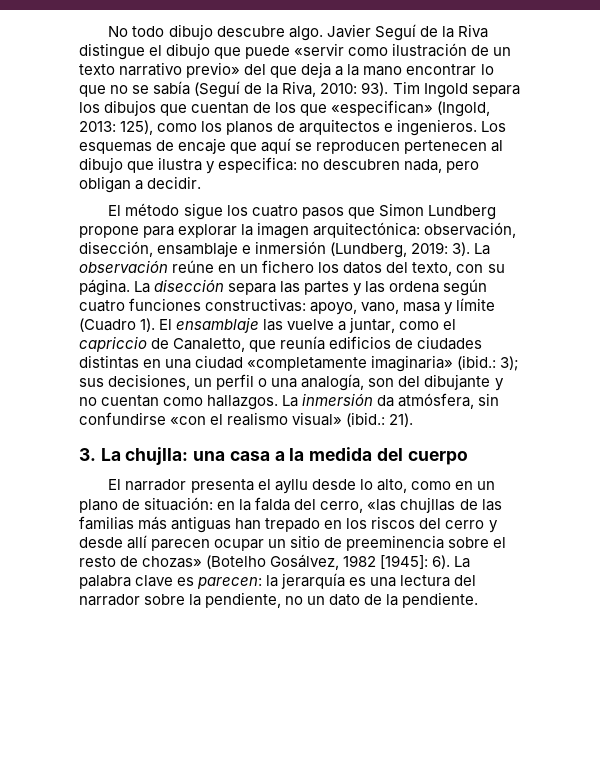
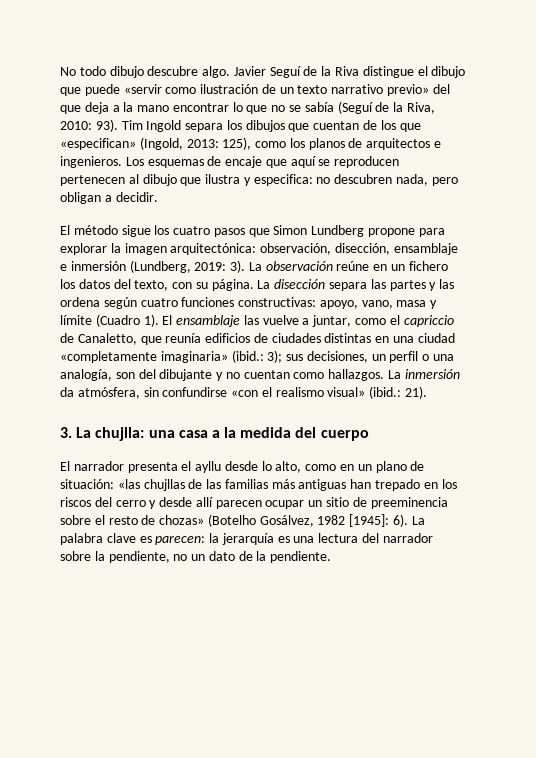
- El narrador presenta el ayllu desde lo alto, como en un plano de situación: en la falda del cerro, «las chujllas de las familias más antiguas han trepado en los riscos del cerro y desde allí parecen ocupar un sitio de preeminencia sobre el resto de chozas» (Botelho Gosálvez, 1982 [1945]: 6).
+ El narrador presenta el ayllu desde lo alto, como en un plano de situación: «las chujllas de las familias más antiguas han trepado en los riscos del cerro y desde allí parecen ocupar un sitio de preeminencia sobre el resto de chozas» (Botelho Gosálvez, 1982 [1945]: 6).

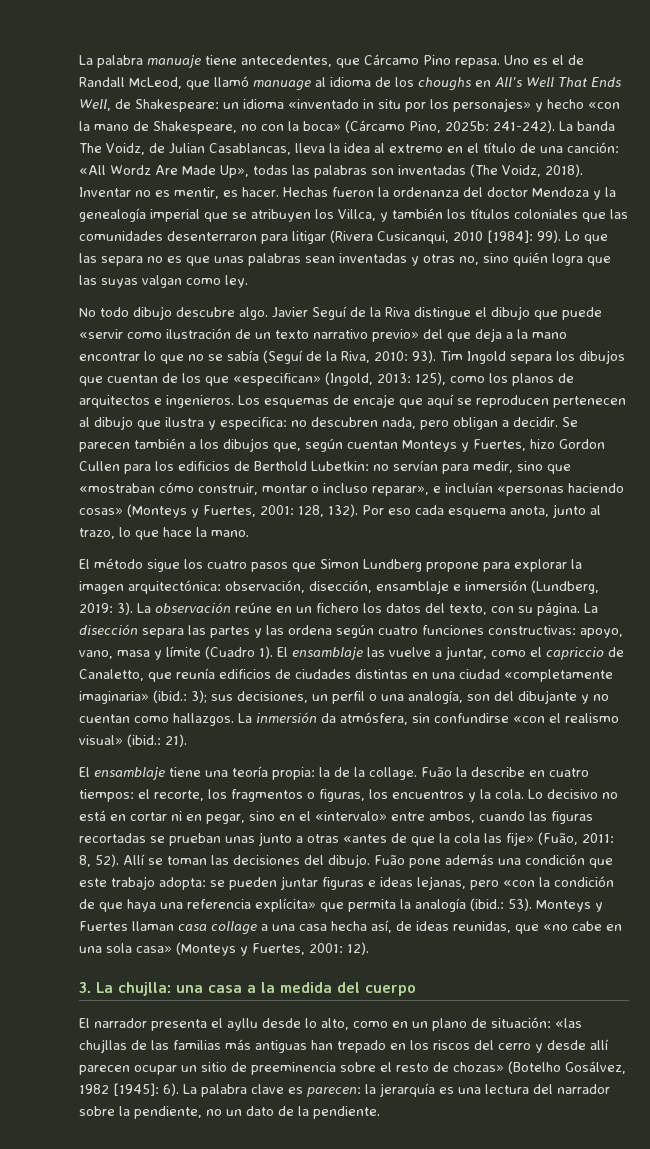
+ La palabra manuaje tiene antecedentes, que Cárcamo Pino repasa. Uno es el de Randall McLeod, que llamó manuage al idioma de los choughs en All’s Well That Ends Well, de Shakespeare: un idioma «inventado in situ por los personajes» y hecho «con la mano de Shakespeare, no con la boca» (Cárcamo Pino, 2025b: 241-242). La banda The Voidz, de Julian Casablancas, lleva la idea al extremo en el título de una canción: «All Wordz Are Made Up», todas las palabras son inventadas (The Voidz, 2018). Inventar no es mentir, es hacer. Hechas fueron la ordenanza del doctor Mendoza y la genealogía imperial que se atribuyen los Villca, y también los títulos coloniales que las comunidades desenterraron para litigar (Rivera Cusicanqui, 2010 [1984]: 99). Lo que las separa no es que unas palabras sean inventadas y otras no, sino quién logra que las suyas valgan como ley.
+ Se parecen también a los dibujos que, según cuentan Monteys y Fuertes, hizo Gordon Cullen para los edificios de Berthold Lubetkin: no servían para medir, sino que «mostraban cómo construir, montar o incluso reparar», e incluían «personas haciendo cosas» (Monteys y Fuertes, 2001: 128, 132). Por eso cada esquema anota, junto al trazo, lo que hace la mano.
+ El ensamblaje tiene una teoría propia: la de la collage. Fuão la describe en cuatro tiempos: el recorte, los fragmentos o figuras, los encuentros y la cola. Lo decisivo no está en cortar ni en pegar, sino en el «intervalo» entre ambos, cuando las figuras recortadas se prueban unas junto a otras «antes de que la cola las fije» (Fuão, 2011: 8, 52). Allí se toman las decisiones del dibujo. Fuão pone además una condición que este trabajo adopta: se pueden juntar figuras e ideas lejanas, pero «con la condición de que haya una referencia explícita» que permita la analogía (ibid.: 53). Monteys y Fuertes llaman casa collage a una casa hecha así, de ideas reunidas, que «no cabe en una sola casa» (Monteys y Fuertes, 2001: 12).

